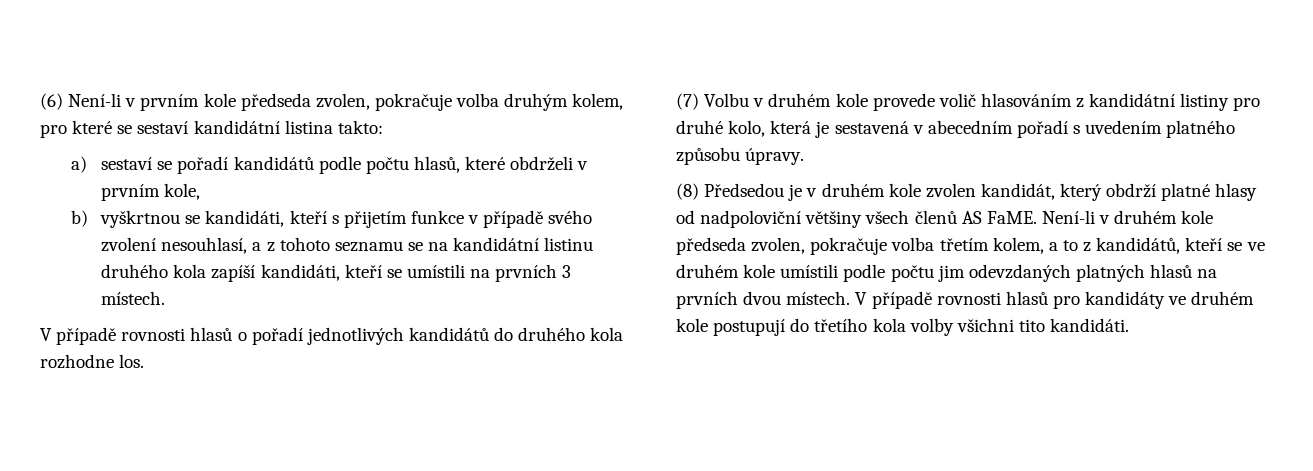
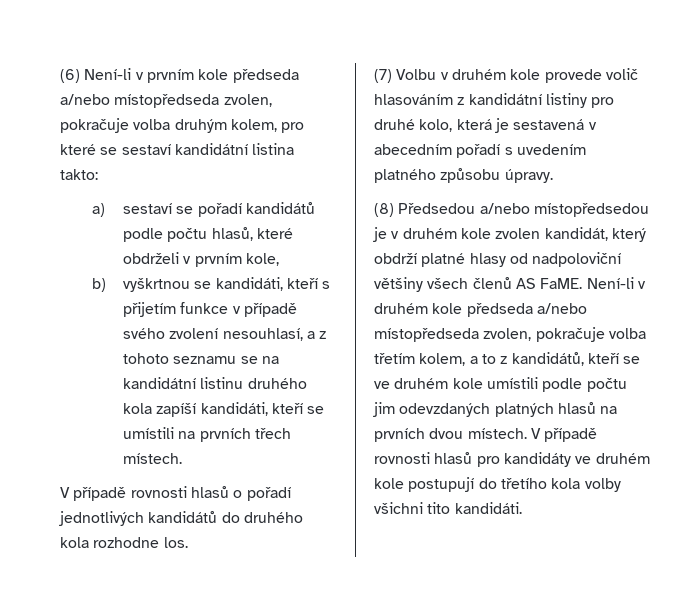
- (6) Není-li v prvním kole předseda zvolen, pokračuje volba druhým kolem, pro které se sestaví kandidátní listina takto:
+ (6) Není-li v prvním kole předseda a/nebo místopředseda zvolen, pokračuje volba druhým kolem, pro které se sestaví kandidátní listina takto:
- b) vyškrtnou se kandidáti, kteří s přijetím funkce v případě svého zvolení nesouhlasí, a z tohoto seznamu se na kandidátní listinu druhého kola zapíší kandidáti, kteří se umístili na prvních 3 místech.
+ b) vyškrtnou se kandidáti, kteří s přijetím funkce v případě svého zvolení nesouhlasí, a z tohoto seznamu se na kandidátní listinu druhého kola zapíší kandidáti, kteří se umístili na prvních třech místech.
- (8) Předsedou je v druhém kole zvolen kandidát, který obdrží platné hlasy od nadpoloviční většiny všech členů AS FaME.
+ (8) Předsedou a/nebo místopředsedou je v druhém kole zvolen kandidát, který obdrží platné hlasy od nadpoloviční většiny všech členů AS FaME.
- Není-li v druhém kole předseda zvolen, pokračuje volba třetím kolem, a to z kandidátů, kteří se ve druhém kole umístili podle počtu jim odevzdaných platných hlasů na prvních dvou místech.
+ Není-li v druhém kole předseda a/nebo místopředseda zvolen, pokračuje volba třetím kolem, a to z kandidátů, kteří se ve druhém kole umístili podle počtu jim odevzdaných platných hlasů na prvních dvou místech.

